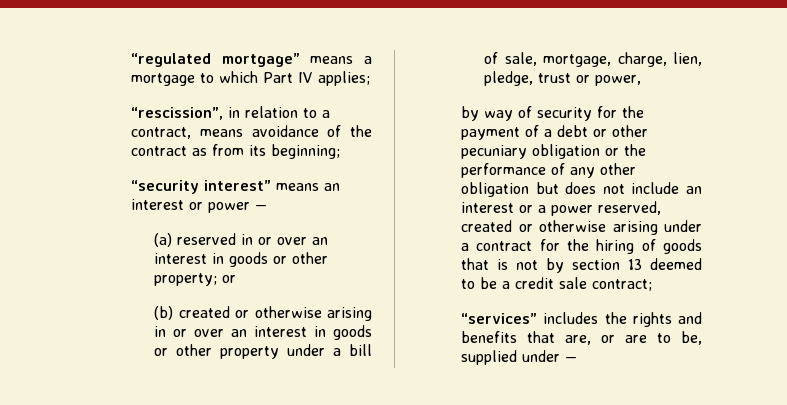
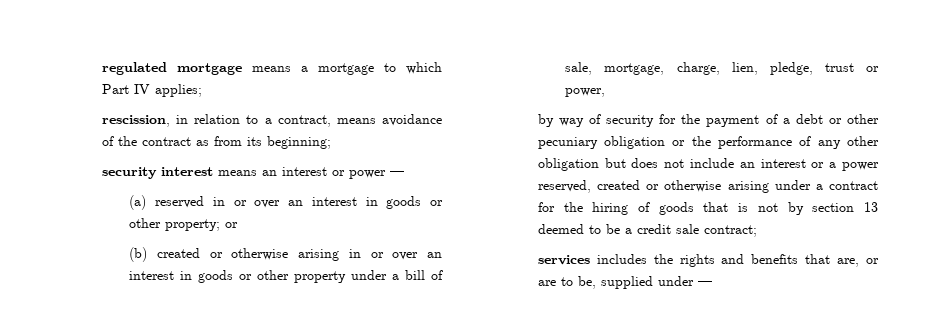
- “regulated mortgage” means a mortgage to which Part IV applies;
+ regulated mortgage means a mortgage to which Part IV applies;
- “rescission”, in relation to a contract, means avoidance of the contract as from its beginning;
+ rescission, in relation to a contract, means avoidance of the contract as from its beginning;
- “security interest” means an interest or power —
+ security interest means an interest or power —
- “services” includes the rights and benefits that are, or are to be, supplied under —
+ services includes the rights and benefits that are, or are to be, supplied under —

